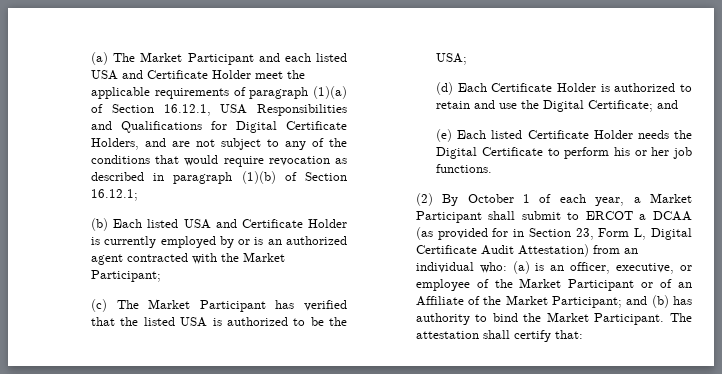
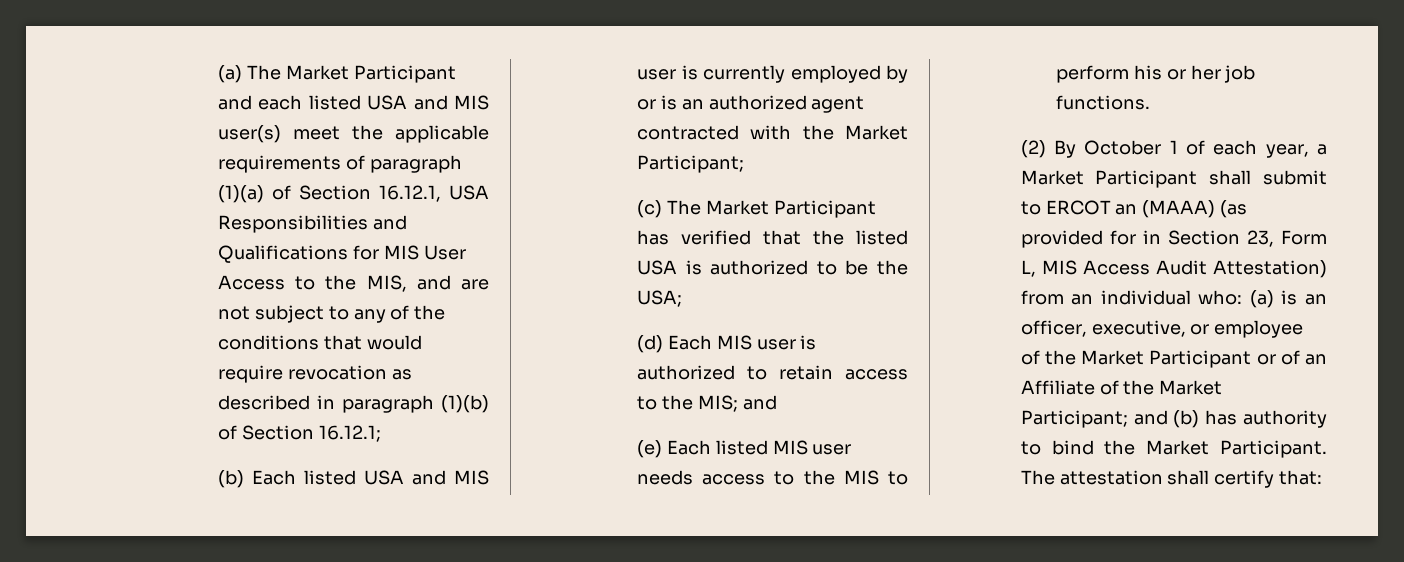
- (a) The Market Participant and each listed USA and Certificate Holder meet the applicable requirements of paragraph (1)(a) of Section 16.12.1, USA Responsibilities and Qualifications for Digital Certificate Holders, and are not subject to any of the conditions that would require revocation as described in paragraph (1)(b) of Section 16.12.1;
+ (a) The Market Participant and each listed USA and MIS user(s) meet the applicable requirements of paragraph (1)(a) of Section 16.12.1, USA Responsibilities and Qualifications for MIS User Access to the MIS, and are not subject to any of the conditions that would require revocation as described in paragraph (1)(b) of Section 16.12.1;
- (b) Each listed USA and Certificate Holder is currently employed by or is an authorized agent contracted with the Market Participant;
+ (b) Each listed USA and MIS user is currently employed by or is an authorized agent contracted with the Market Participant;
- (d) Each Certificate Holder is authorized to retain and use the Digital Certificate; and
+ (d) Each MIS user is authorized to retain access to the MIS; and
- (e) Each listed Certificate Holder needs the Digital Certificate to perform his or her job functions.
+ (e) Each listed MIS user needs access to the MIS to perform his or her job functions.
- (2) By October 1 of each year, a Market Participant shall submit to ERCOT a DCAA (as provided for in Section 23, Form L, Digital Certificate Audit Attestation) from an individual who: (a) is an officer, executive, or employee of the Market Participant or of an Affiliate of the Market Participant; and (b) has authority to bind the Market Participant.
+ (2) By October 1 of each year, a Market Participant shall submit to ERCOT an (MAAA) (as provided for in Section 23, Form L, MIS Access Audit Attestation) from an individual who: (a) is an officer, executive, or employee of the Market Participant or of an Affiliate of the Market Participant; and (b) has authority to bind the Market Participant.

